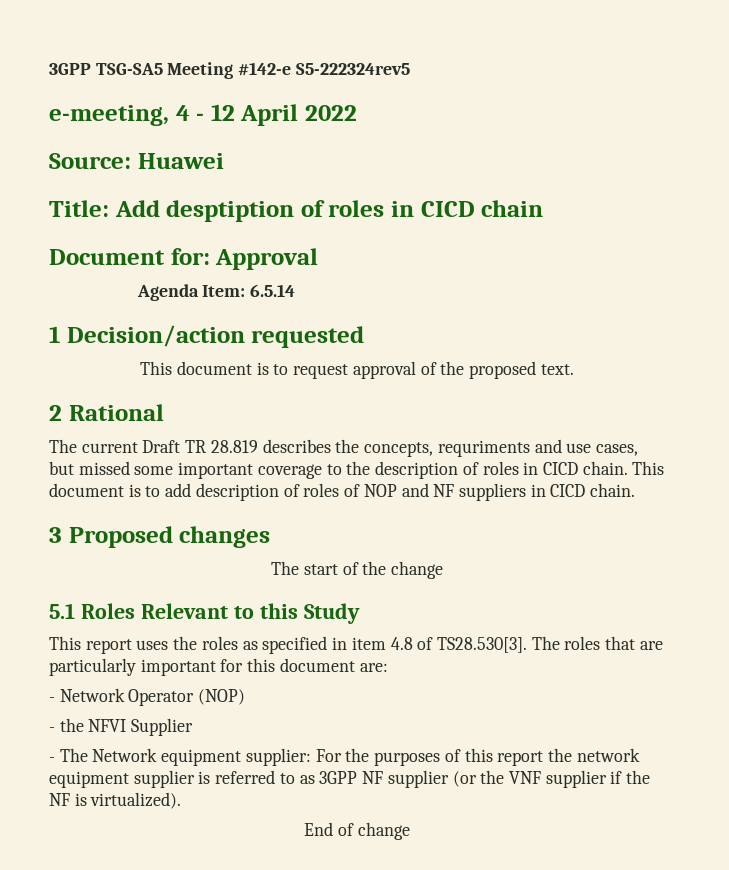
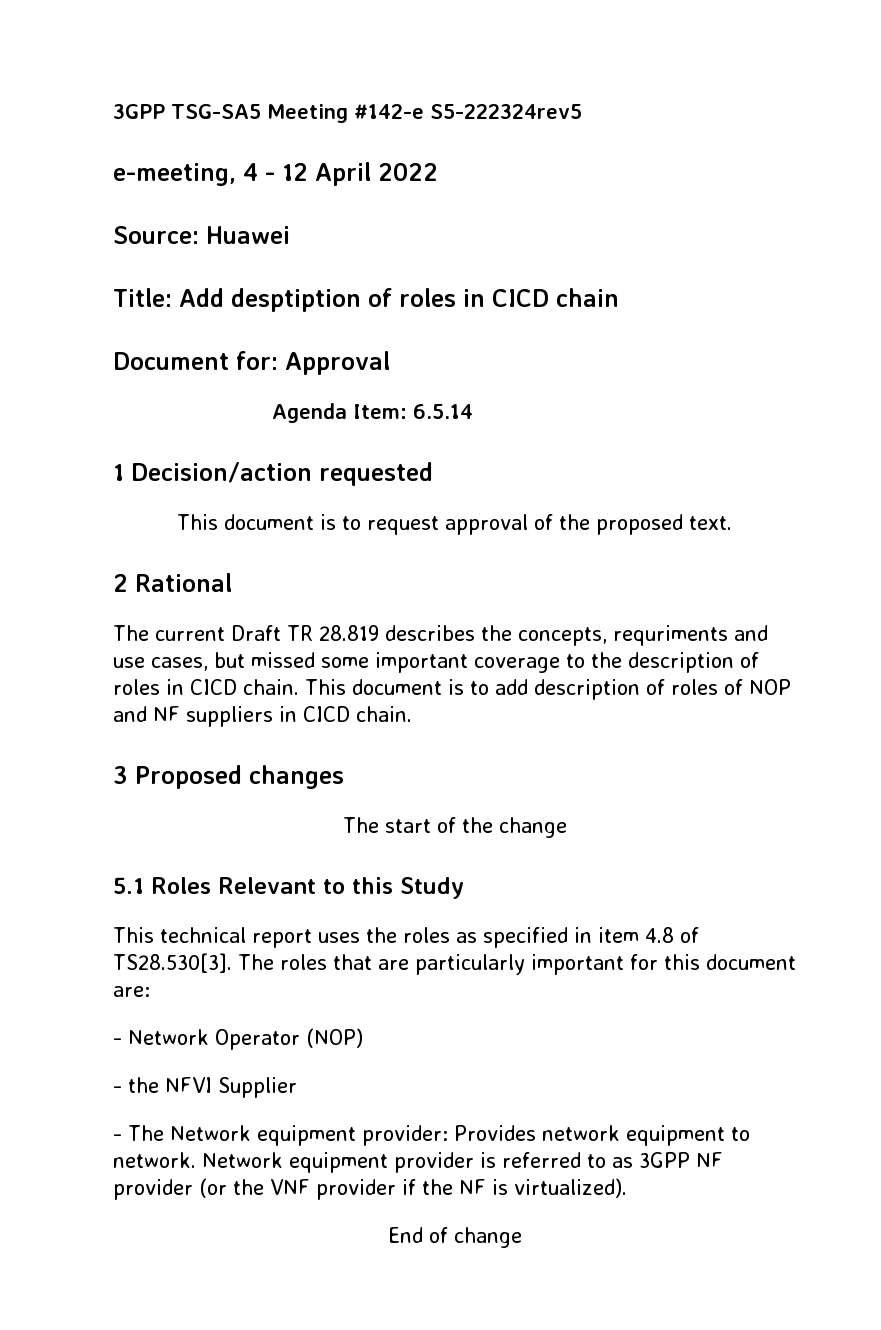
- This report uses the roles as specified in item 4.8 of TS28.530[3]. The roles that are particularly important for this document are:
+ This technical report uses the roles as specified in item 4.8 of TS28.530[3]. The roles that are particularly important for this document are:
- - The Network equipment supplier: For the purposes of this report the network equipment supplier is referred to as 3GPP NF supplier (or the VNF supplier if the NF is virtualized).
+ - The Network equipment provider: Provides network equipment to network. Network equipment provider is referred to as 3GPP NF provider (or the VNF provider if the NF is virtualized).

